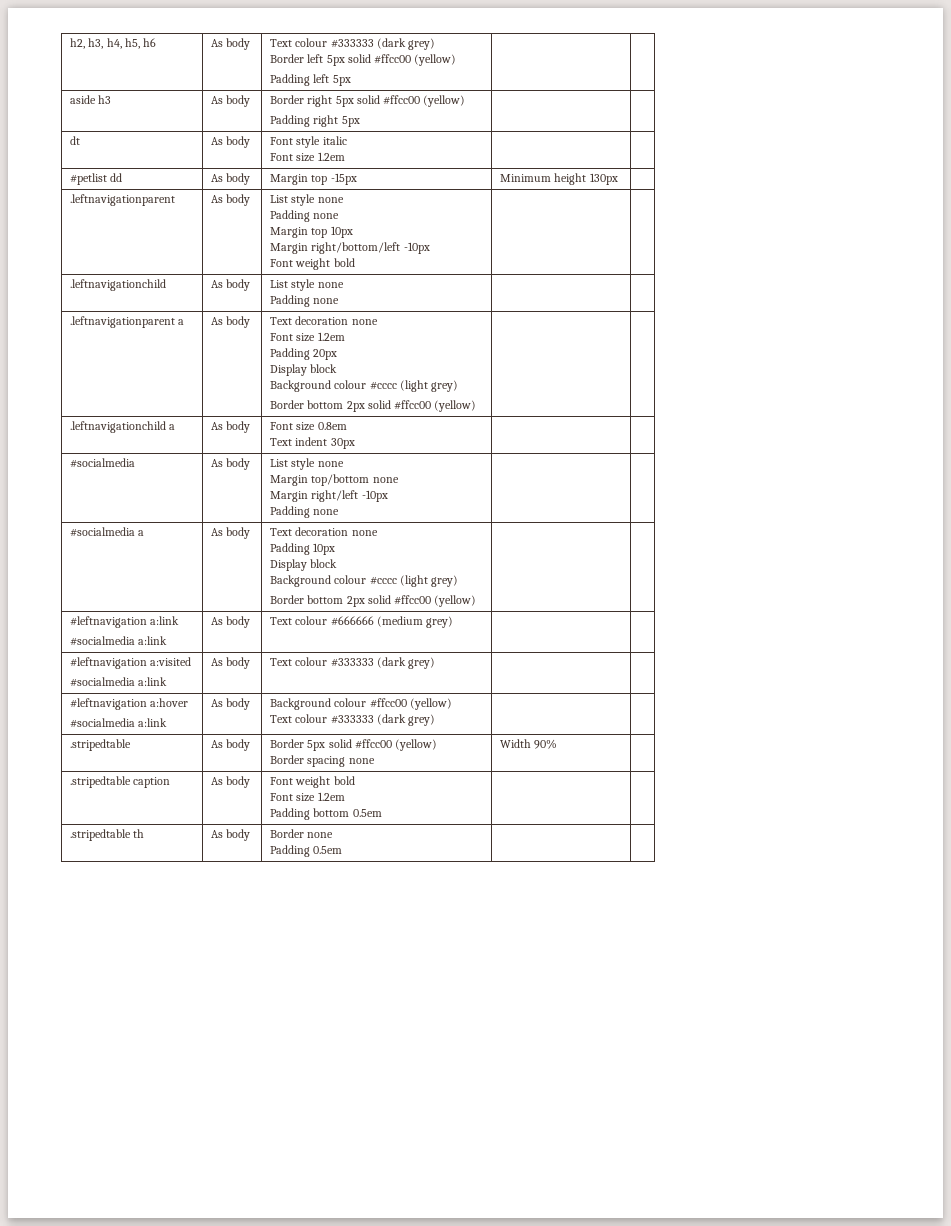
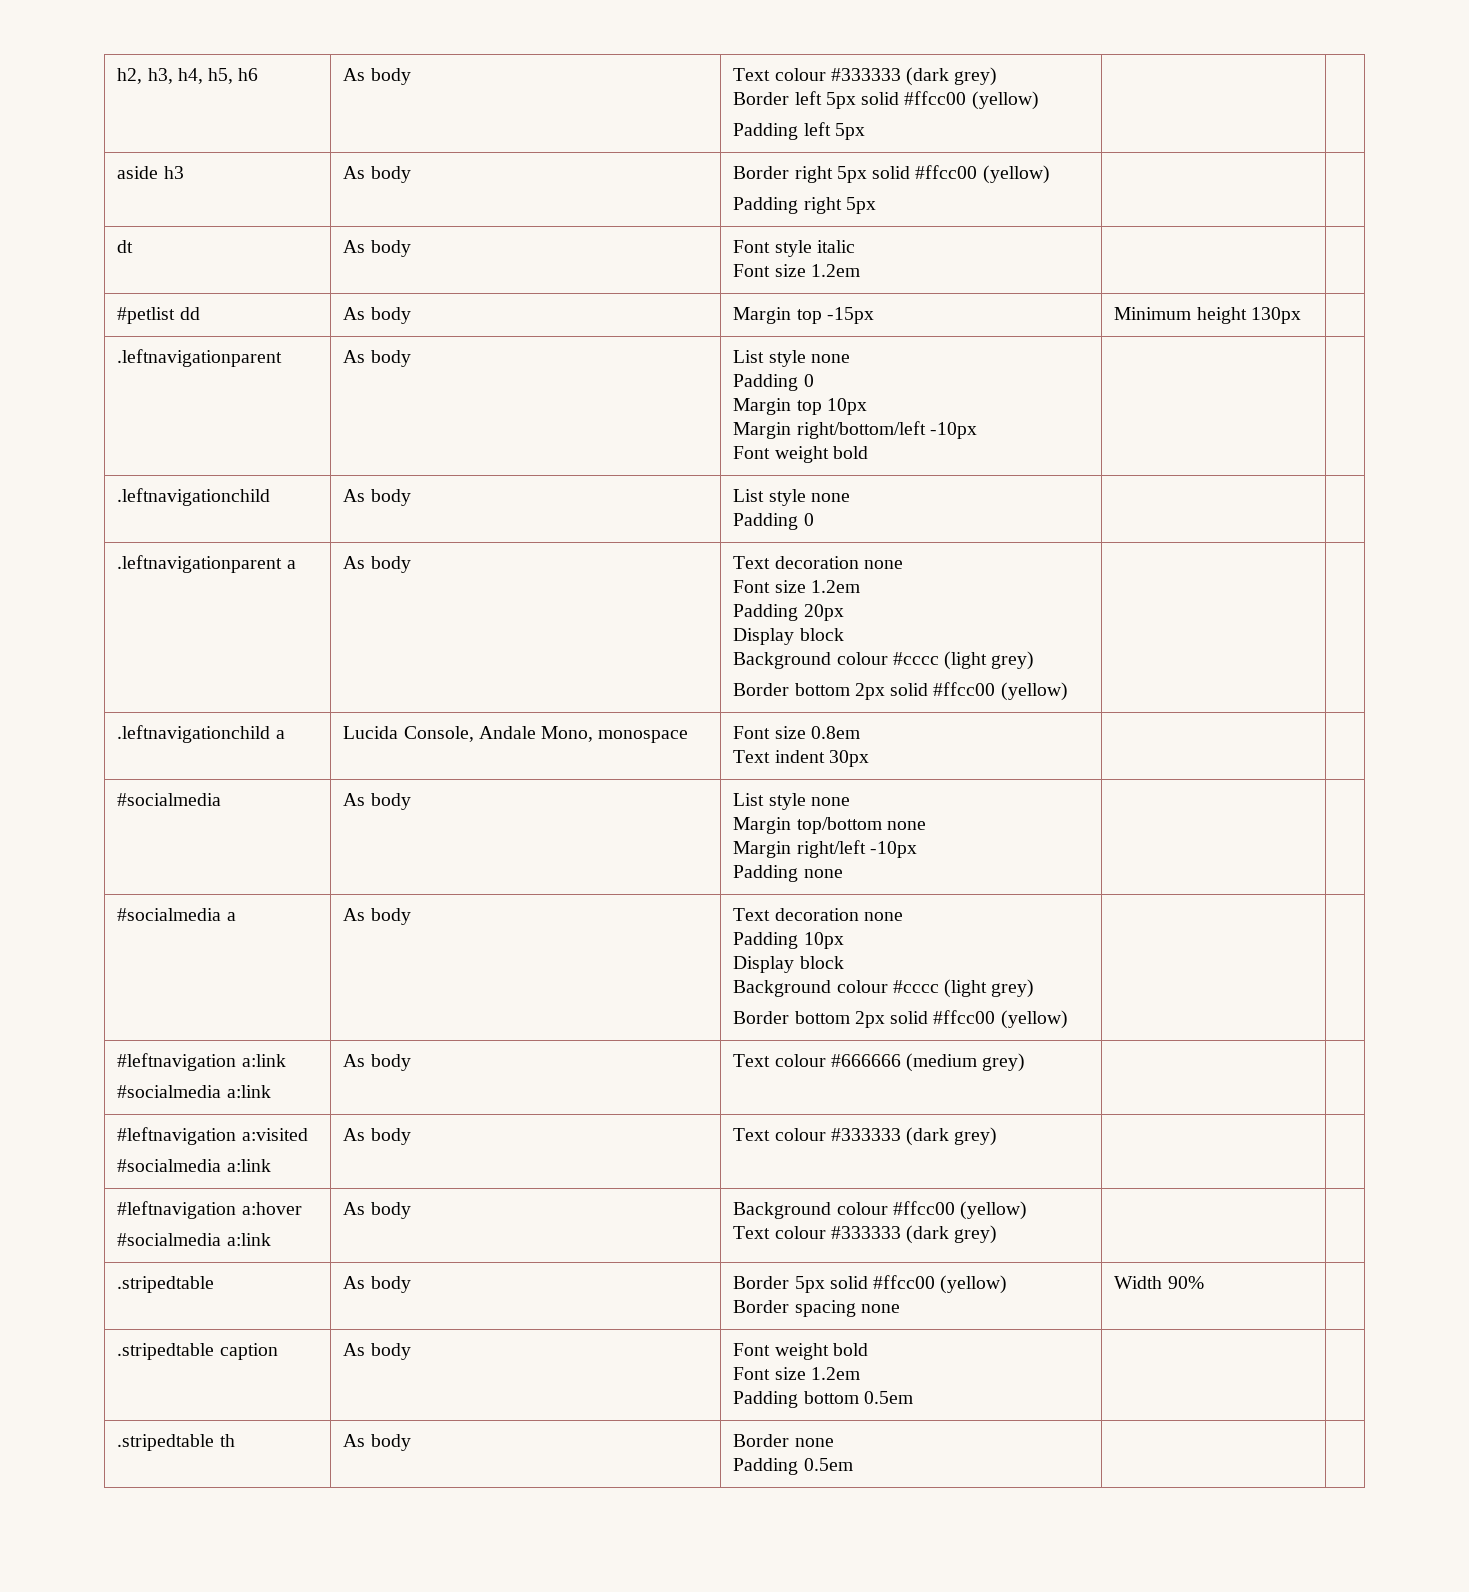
  .leftnavigationparent | As body | List style none
- Padding none
+ Padding 0
  .leftnavigationchild | As body | List style none
- Padding none | |
+ Padding 0 | |
- .leftnavigationchild a | As body | Font size 0.8em
+ .leftnavigationchild a | Lucida Console, Andale Mono, monospace | Font size 0.8em

